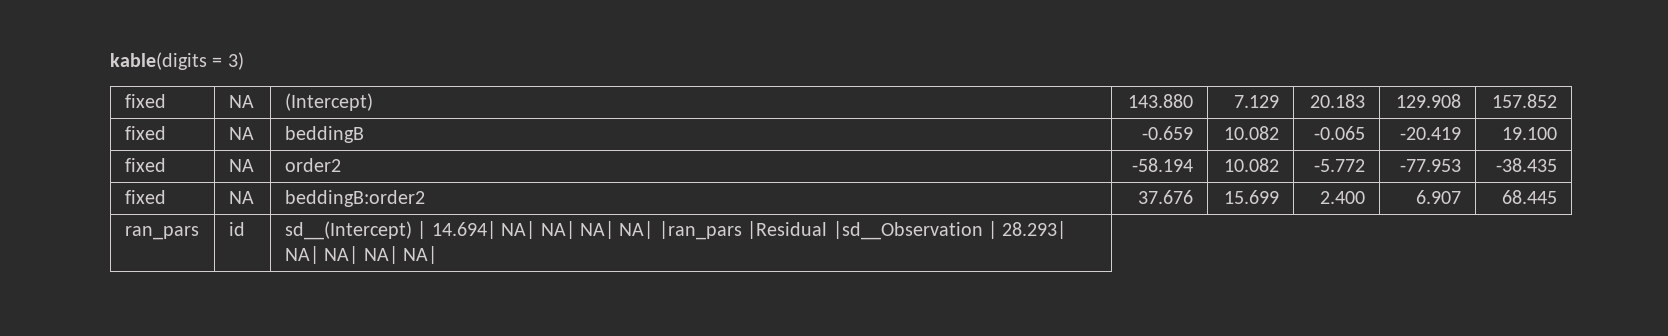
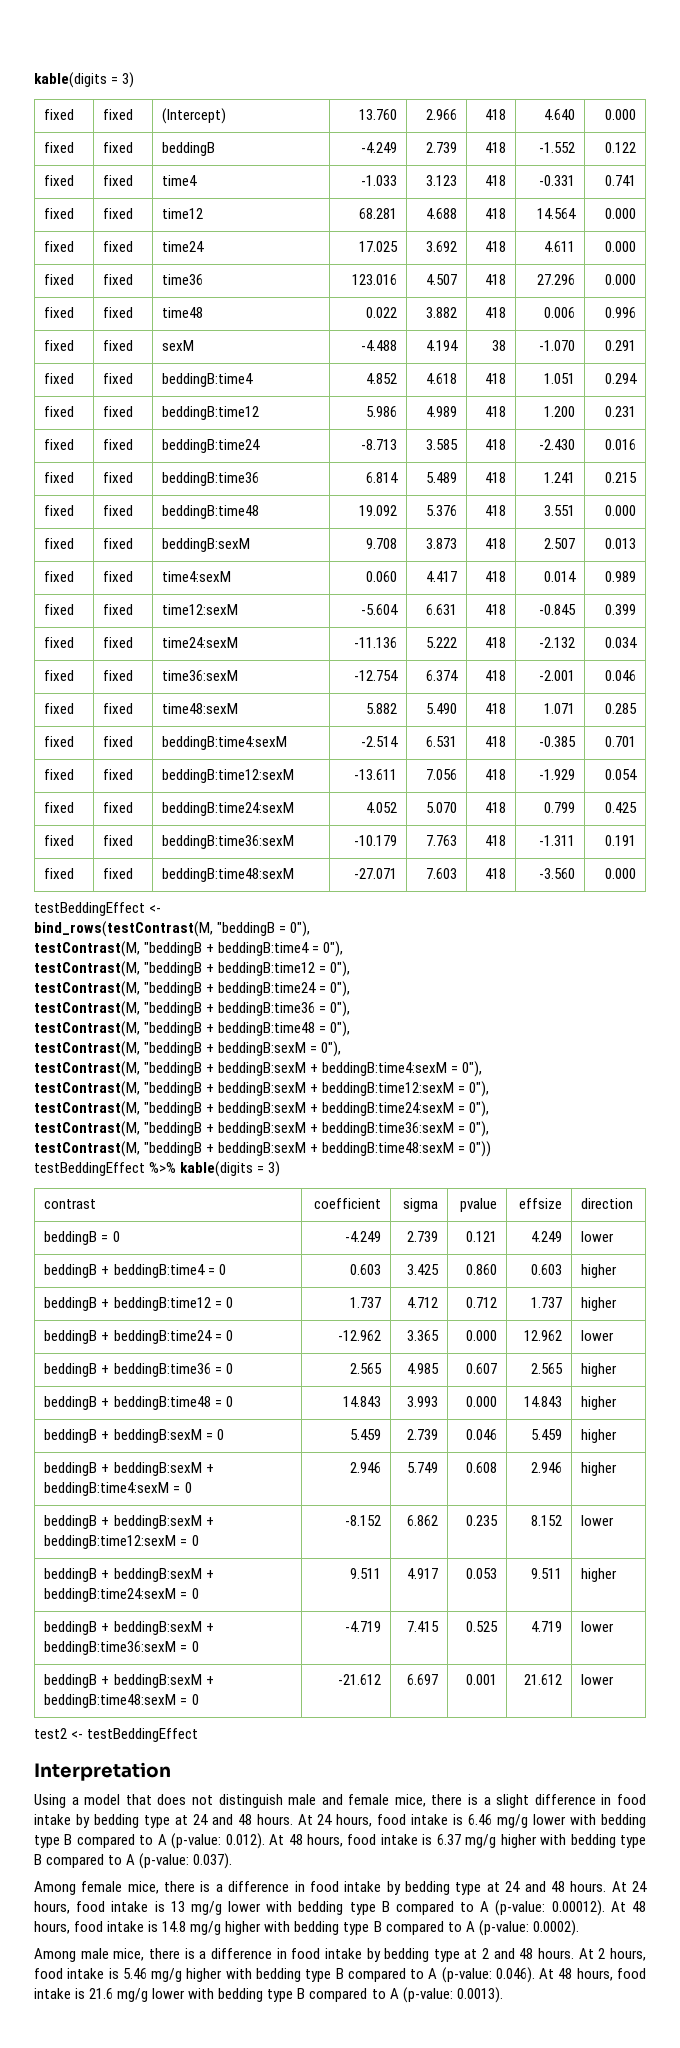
- fixed | NA | (Intercept) | 143.880 | 7.129 | 20.183 | 129.908 | 157.852
- fixed | NA | beddingB | -0.659 | 10.082 | -0.065 | -20.419 | 19.100
- fixed | NA | order2 | -58.194 | 10.082 | -5.772 | -77.953 | -38.435
- fixed | NA | beddingB:order2 | 37.676 | 15.699 | 2.400 | 6.907 | 68.445
- ran_pars | id | sd__(Intercept) | 14.694| NA| NA| NA| NA| |ran_pars |Residual |sd__Observation | 28.293| NA| NA| NA| NA|
+ fixed | fixed | (Intercept) | 13.760 | 2.966 | 418 | 4.640 | 0.000
+ fixed | fixed | beddingB | -4.249 | 2.739 | 418 | -1.552 | 0.122
+ fixed | fixed | time4 | -1.033 | 3.123 | 418 | -0.331 | 0.741
+ fixed | fixed | time12 | 68.281 | 4.688 | 418 | 14.564 | 0.000
+ fixed | fixed | time24 | 17.025 | 3.692 | 418 | 4.611 | 0.000
+ fixed | fixed | time36 | 123.016 | 4.507 | 418 | 27.296 | 0.000
+ fixed | fixed | time48 | 0.022 | 3.882 | 418 | 0.006 | 0.996
+ fixed | fixed | sexM | -4.488 | 4.194 | 38 | -1.070 | 0.291
+ fixed | fixed | beddingB:time4 | 4.852 | 4.618 | 418 | 1.051 | 0.294
+ fixed | fixed | beddingB:time12 | 5.986 | 4.989 | 418 | 1.200 | 0.231
+ fixed | fixed | beddingB:time24 | -8.713 | 3.585 | 418 | -2.430 | 0.016
+ fixed | fixed | beddingB:time36 | 6.814 | 5.489 | 418 | 1.241 | 0.215
+ fixed | fixed | beddingB:time48 | 19.092 | 5.376 | 418 | 3.551 | 0.000
+ fixed | fixed | beddingB:sexM | 9.708 | 3.873 | 418 | 2.507 | 0.013
+ fixed | fixed | time4:sexM | 0.060 | 4.417 | 418 | 0.014 | 0.989
+ fixed | fixed | time12:sexM | -5.604 | 6.631 | 418 | -0.845 | 0.399
+ fixed | fixed | time24:sexM | -11.136 | 5.222 | 418 | -2.132 | 0.034
+ fixed | fixed | time36:sexM | -12.754 | 6.374 | 418 | -2.001 | 0.046
+ fixed | fixed | time48:sexM | 5.882 | 5.490 | 418 | 1.071 | 0.285
+ fixed | fixed | beddingB:time4:sexM | -2.514 | 6.531 | 418 | -0.385 | 0.701
+ fixed | fixed | beddingB:time12:sexM | -13.611 | 7.056 | 418 | -1.929 | 0.054
+ fixed | fixed | beddingB:time24:sexM | 4.052 | 5.070 | 418 | 0.799 | 0.425
+ fixed | fixed | beddingB:time36:sexM | -10.179 | 7.763 | 418 | -1.311 | 0.191
+ fixed | fixed | beddingB:time48:sexM | -27.071 | 7.603 | 418 | -3.560 | 0.000
+ testBeddingEffect <-
+ bind_rows(testContrast(M, "beddingB = 0"),
+ testContrast(M, "beddingB + beddingB:time4 = 0"),
+ testContrast(M, "beddingB + beddingB:time12 = 0"),
+ testContrast(M, "beddingB + beddingB:time24 = 0"),
+ testContrast(M, "beddingB + beddingB:time36 = 0"),
+ testContrast(M, "beddingB + beddingB:time48 = 0"),
+ testContrast(M, "beddingB + beddingB:sexM = 0"),
+ testContrast(M, "beddingB + beddingB:sexM + beddingB:time4:sexM = 0"),
+ testContrast(M, "beddingB + beddingB:sexM + beddingB:time12:sexM = 0"),
+ testContrast(M, "beddingB + beddingB:sexM + beddingB:time24:sexM = 0"),
+ testContrast(M, "beddingB + beddingB:sexM + beddingB:time36:sexM = 0"),
+ testContrast(M, "beddingB + beddingB:sexM + beddingB:time48:sexM = 0"))
+ testBeddingEffect %>% kable(digits = 3)
+ contrast | coefficient | sigma | pvalue | effsize | direction
+ beddingB = 0 | -4.249 | 2.739 | 0.121 | 4.249 | lower
+ beddingB + beddingB:time4 = 0 | 0.603 | 3.425 | 0.860 | 0.603 | higher
+ beddingB + beddingB:time12 = 0 | 1.737 | 4.712 | 0.712 | 1.737 | higher
+ beddingB + beddingB:time24 = 0 | -12.962 | 3.365 | 0.000 | 12.962 | lower
+ beddingB + beddingB:time36 = 0 | 2.565 | 4.985 | 0.607 | 2.565 | higher
+ beddingB + beddingB:time48 = 0 | 14.843 | 3.993 | 0.000 | 14.843 | higher
+ beddingB + beddingB:sexM = 0 | 5.459 | 2.739 | 0.046 | 5.459 | higher
+ beddingB + beddingB:sexM + beddingB:time4:sexM = 0 | 2.946 | 5.749 | 0.608 | 2.946 | higher
+ beddingB + beddingB:sexM + beddingB:time12:sexM = 0 | -8.152 | 6.862 | 0.235 | 8.152 | lower
+ beddingB + beddingB:sexM + beddingB:time24:sexM = 0 | 9.511 | 4.917 | 0.053 | 9.511 | higher
+ beddingB + beddingB:sexM + beddingB:time36:sexM = 0 | -4.719 | 7.415 | 0.525 | 4.719 | lower
+ beddingB + beddingB:sexM + beddingB:time48:sexM = 0 | -21.612 | 6.697 | 0.001 | 21.612 | lower
+ test2 <- testBeddingEffect
+ Interpretation
+ Using a model that does not distinguish male and female mice, there is a slight difference in food intake by bedding type at 24 and 48 hours. At 24 hours, food intake is 6.46 mg/g lower with bedding type B compared to A (p-value: 0.012). At 48 hours, food intake is 6.37 mg/g higher with bedding type B compared to A (p-value: 0.037).
+ Among female mice, there is a difference in food intake by bedding type at 24 and 48 hours. At 24 hours, food intake is 13 mg/g lower with bedding type B compared to A (p-value: 0.00012). At 48 hours, food intake is 14.8 mg/g higher with bedding type B compared to A (p-value: 0.0002).
+ Among male mice, there is a difference in food intake by bedding type at 2 and 48 hours. At 2 hours, food intake is 5.46 mg/g higher with bedding type B compared to A (p-value: 0.046). At 48 hours, food intake is 21.6 mg/g lower with bedding type B compared to A (p-value: 0.0013).

